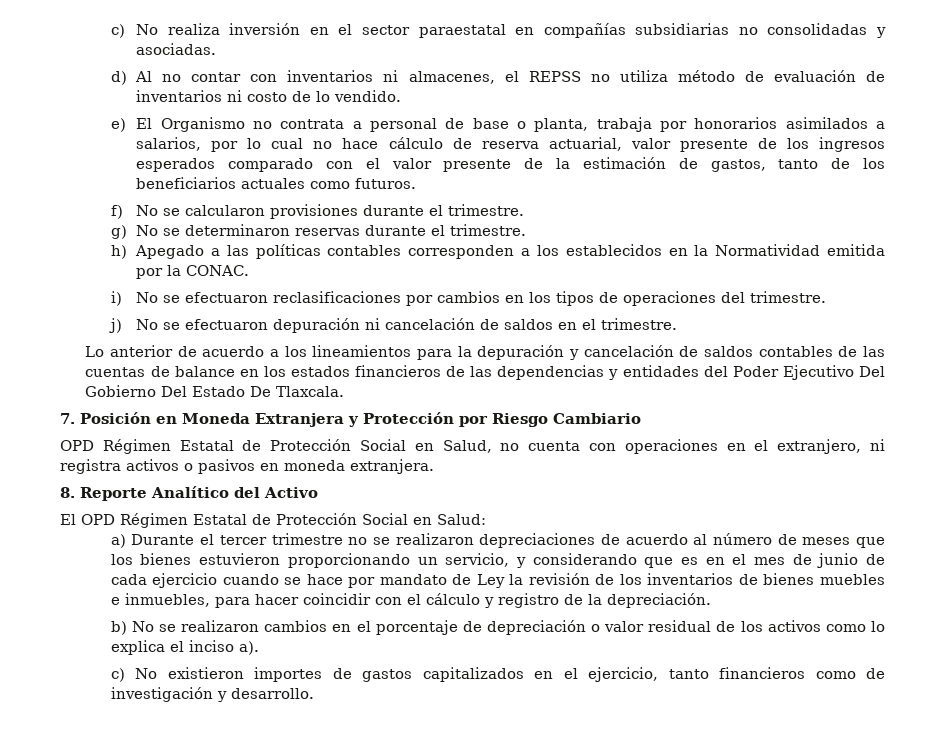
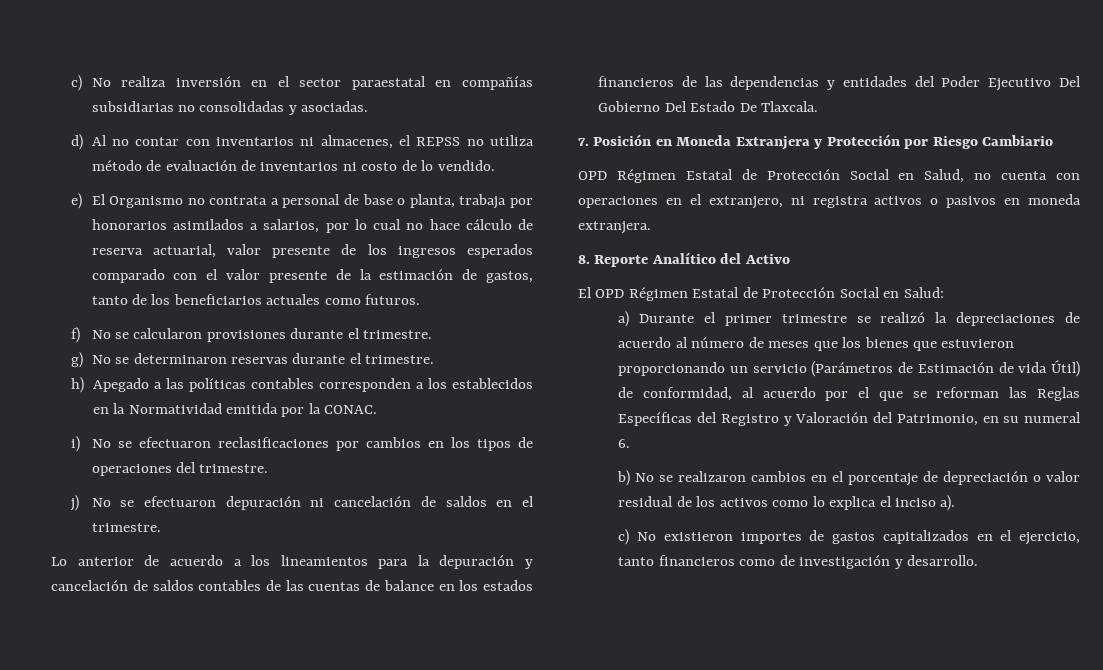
- a) Durante el tercer trimestre no se realizaron depreciaciones de acuerdo al número de meses que los bienes estuvieron proporcionando un servicio, y considerando que es en el mes de junio de cada ejercicio cuando se hace por mandato de Ley la revisión de los inventarios de bienes muebles e inmuebles, para hacer coincidir con el cálculo y registro de la depreciación.
+ a) Durante el primer trimestre se realizó la depreciaciones de acuerdo al número de meses que los bienes que estuvieron proporcionando un servicio (Parámetros de Estimación de vida Útil) de conformidad, al acuerdo por el que se reforman las Reglas Específicas del Registro y Valoración del Patrimonio, en su numeral 6.

